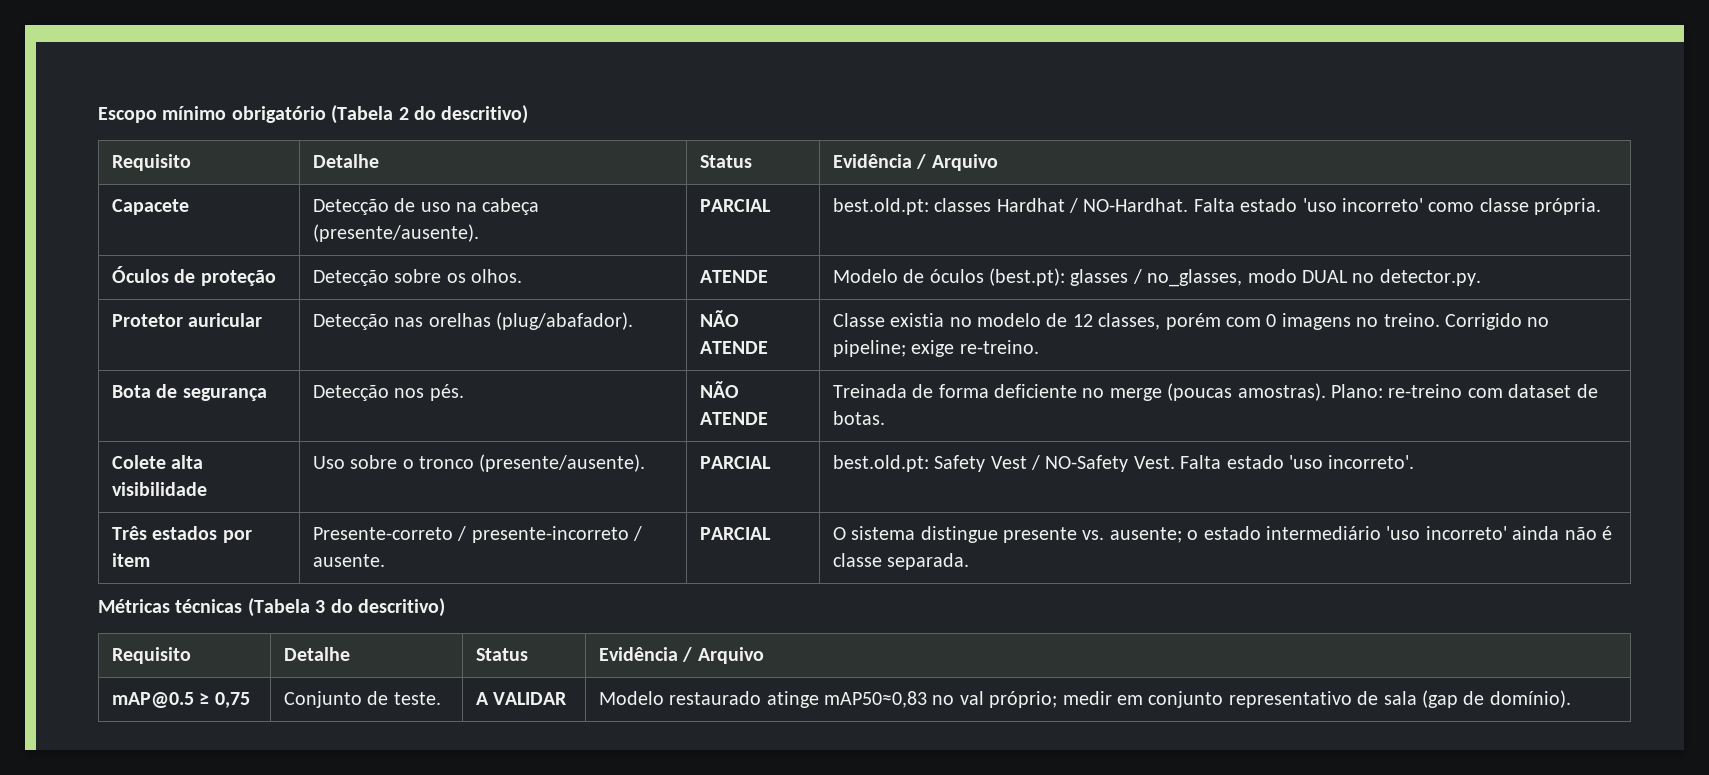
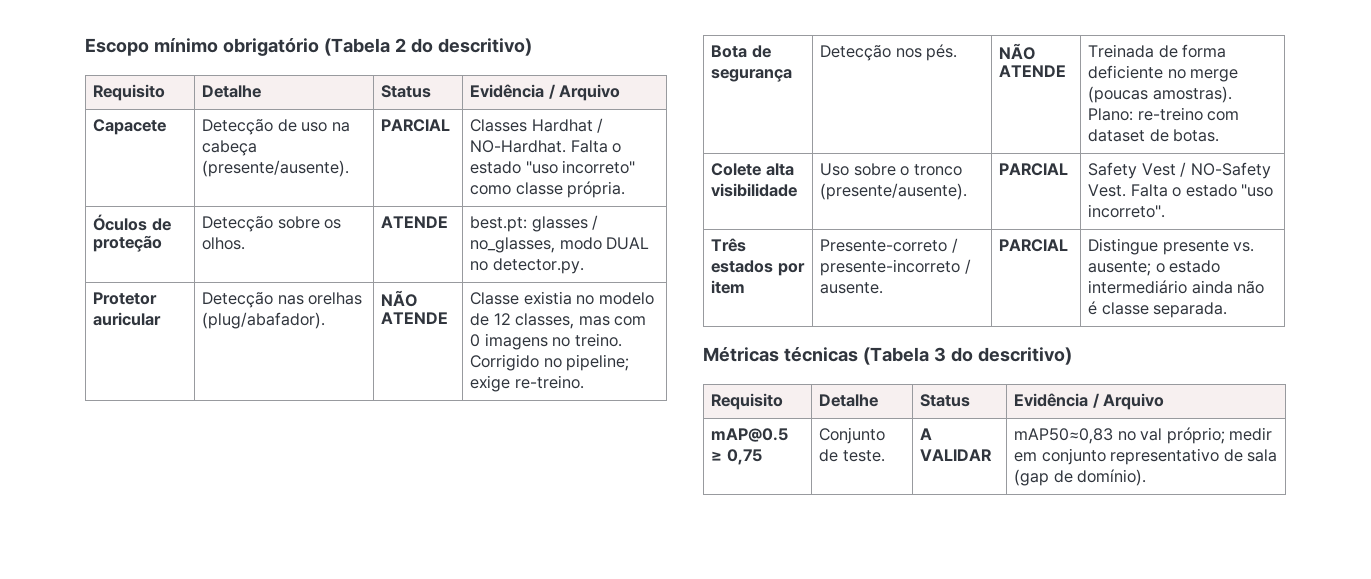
- Capacete | Detecção de uso na cabeça (presente/ausente). | PARCIAL | best.old.pt: classes Hardhat / NO-Hardhat. Falta estado 'uso incorreto' como classe própria.
+ Capacete | Detecção de uso na cabeça (presente/ausente). | PARCIAL | Classes Hardhat / NO-Hardhat. Falta o estado "uso incorreto" como classe própria.
- Óculos de proteção | Detecção sobre os olhos. | ATENDE | Modelo de óculos (best.pt): glasses / no_glasses, modo DUAL no detector.py.
+ Óculos de proteção | Detecção sobre os olhos. | ATENDE | best.pt: glasses / no_glasses, modo DUAL no detector.py.
- Protetor auricular | Detecção nas orelhas (plug/abafador). | NÃO ATENDE | Classe existia no modelo de 12 classes, porém com 0 imagens no treino. Corrigido no pipeline; exige re-treino.
+ Protetor auricular | Detecção nas orelhas (plug/abafador). | NÃO ATENDE | Classe existia no modelo de 12 classes, mas com 0 imagens no treino. Corrigido no pipeline; exige re-treino.
- Colete alta visibilidade | Uso sobre o tronco (presente/ausente). | PARCIAL | best.old.pt: Safety Vest / NO-Safety Vest. Falta estado 'uso incorreto'.
+ Colete alta visibilidade | Uso sobre o tronco (presente/ausente). | PARCIAL | Safety Vest / NO-Safety Vest. Falta o estado "uso incorreto".
- Três estados por item | Presente-correto / presente-incorreto / ausente. | PARCIAL | O sistema distingue presente vs. ausente; o estado intermediário 'uso incorreto' ainda não é classe separada.
+ Três estados por item | Presente-correto / presente-incorreto / ausente. | PARCIAL | Distingue presente vs. ausente; o estado intermediário ainda não é classe separada.
- mAP@0.5 ≥ 0,75 | Conjunto de teste. | A VALIDAR | Modelo restaurado atinge mAP50≈0,83 no val próprio; medir em conjunto representativo de sala (gap de domínio).
+ mAP@0.5 ≥ 0,75 | Conjunto de teste. | A VALIDAR | mAP50≈0,83 no val próprio; medir em conjunto representativo de sala (gap de domínio).

